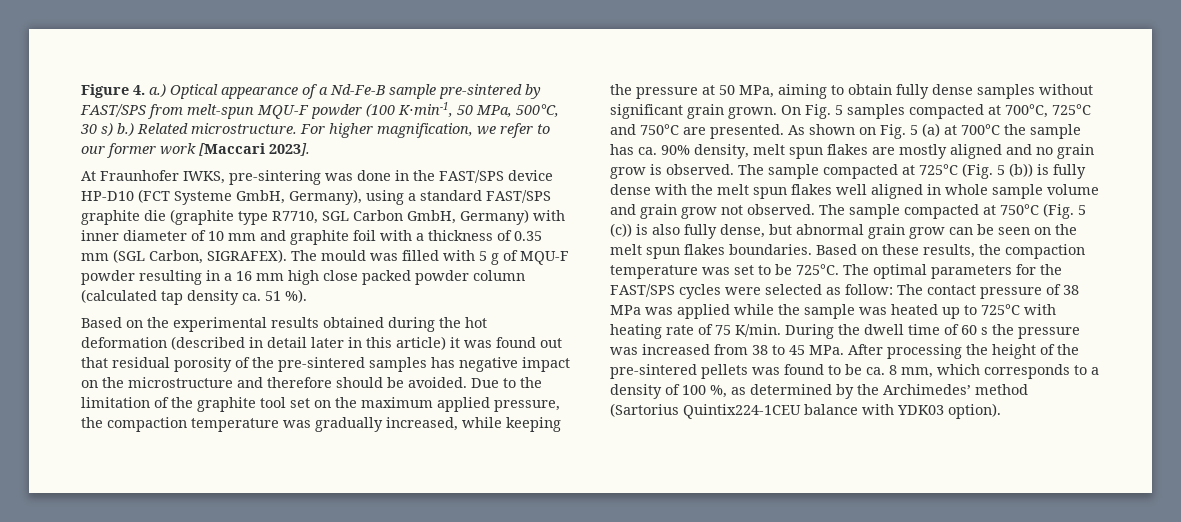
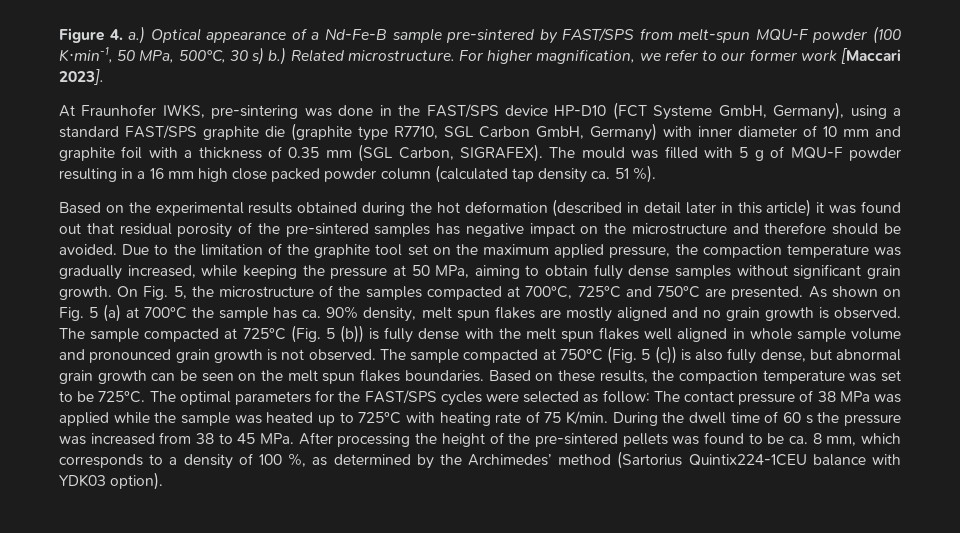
- Due to the limitation of the graphite tool set on the maximum applied pressure, the compaction temperature was gradually increased, while keeping the pressure at 50 MPa, aiming to obtain fully dense samples without significant grain grown.
+ Due to the limitation of the graphite tool set on the maximum applied pressure, the compaction temperature was gradually increased, while keeping the pressure at 50 MPa, aiming to obtain fully dense samples without significant grain growth.
- On Fig. 5 samples compacted at 700°C, 725°C and 750°C are presented.
+ On Fig. 5, the microstructure of the samples compacted at 700°C, 725°C and 750°C are presented.
- As shown on Fig. 5 (a) at 700°C the sample has ca. 90% density, melt spun flakes are mostly aligned and no grain grow is observed.
+ As shown on Fig. 5 (a) at 700°C the sample has ca. 90% density, melt spun flakes are mostly aligned and no grain growth is observed.
- The sample compacted at 725°C (Fig. 5 (b)) is fully dense with the melt spun flakes well aligned in whole sample volume and grain grow not observed.
+ The sample compacted at 725°C (Fig. 5 (b)) is fully dense with the melt spun flakes well aligned in whole sample volume and pronounced grain growth is not observed.
- The sample compacted at 750°C (Fig. 5 (c)) is also fully dense, but abnormal grain grow can be seen on the melt spun flakes boundaries.
+ The sample compacted at 750°C (Fig. 5 (c)) is also fully dense, but abnormal grain growth can be seen on the melt spun flakes boundaries.

